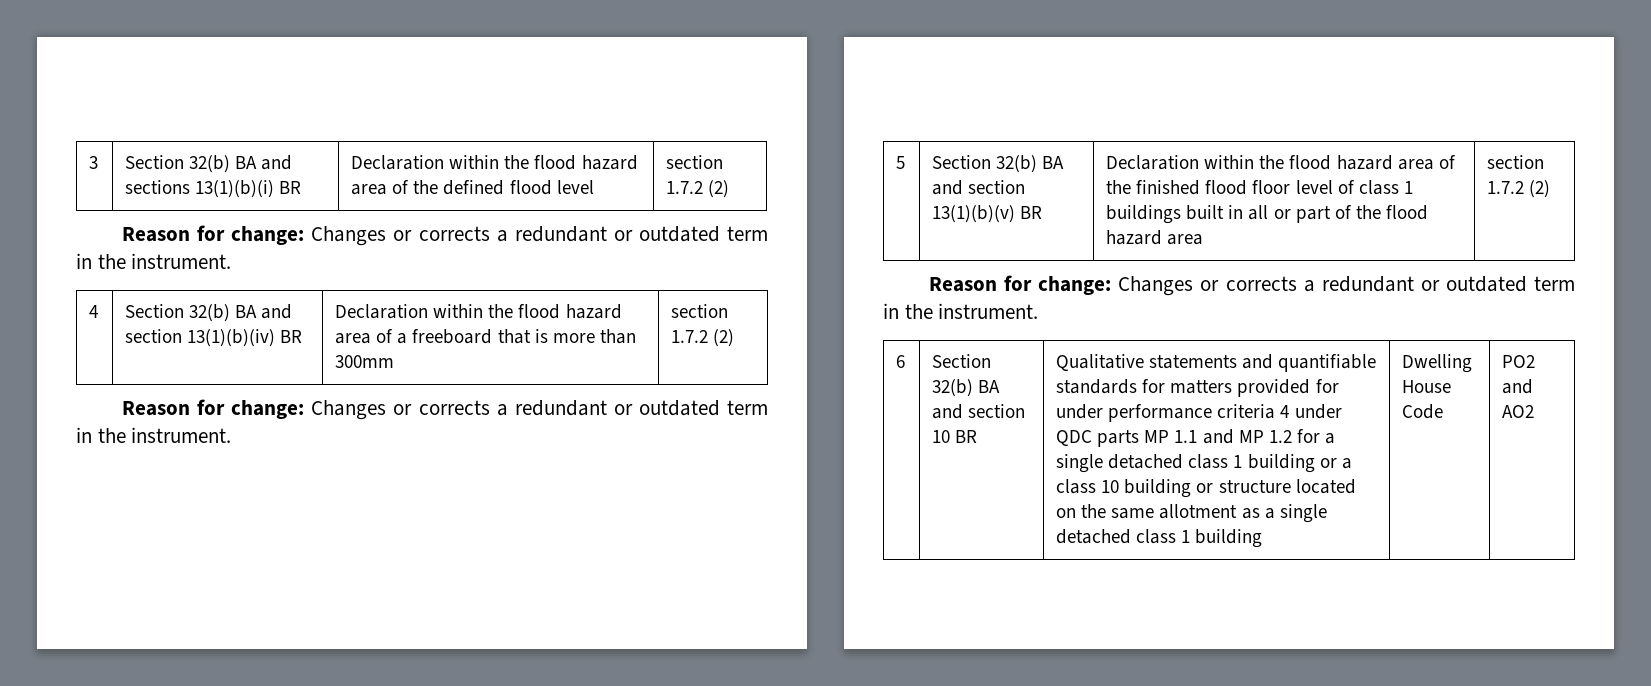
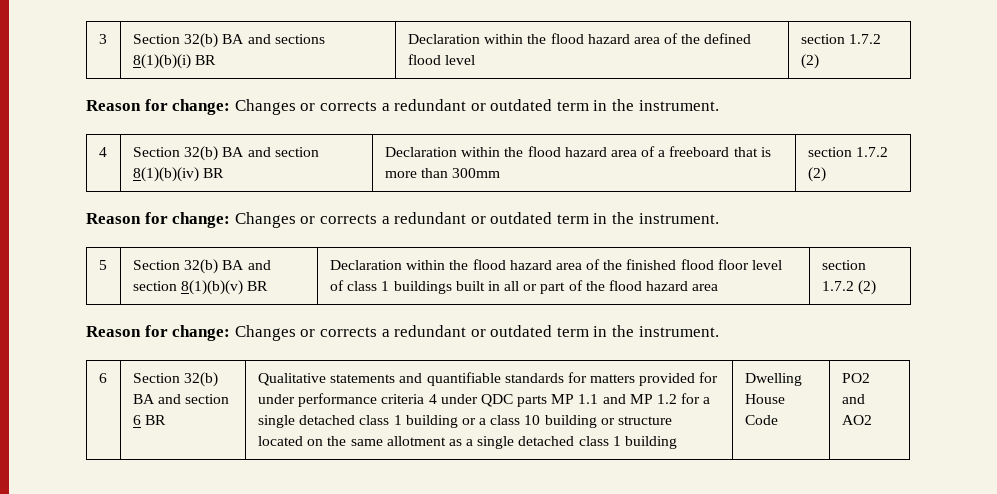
- 3 | Section 32(b) BA and sections 13(1)(b)(i) BR | Declaration within the flood hazard area of the defined flood level | section 1.7.2 (2)
+ 3 | Section 32(b) BA and sections 8(1)(b)(i) BR | Declaration within the flood hazard area of the defined flood level | section 1.7.2 (2)
- 4 | Section 32(b) BA and section 13(1)(b)(iv) BR | Declaration within the flood hazard area of a freeboard that is more than 300mm | section 1.7.2 (2)
+ 4 | Section 32(b) BA and section 8(1)(b)(iv) BR | Declaration within the flood hazard area of a freeboard that is more than 300mm | section 1.7.2 (2)
- 5 | Section 32(b) BA and section 13(1)(b)(v) BR | Declaration within the flood hazard area of the finished flood floor level of class 1 buildings built in all or part of the flood hazard area | section 1.7.2 (2)
+ 5 | Section 32(b) BA and section 8(1)(b)(v) BR | Declaration within the flood hazard area of the finished flood floor level of class 1 buildings built in all or part of the flood hazard area | section 1.7.2 (2)
- Section 32(b) BA and section 10 BR
+ Section 32(b) BA and section 6 BR

